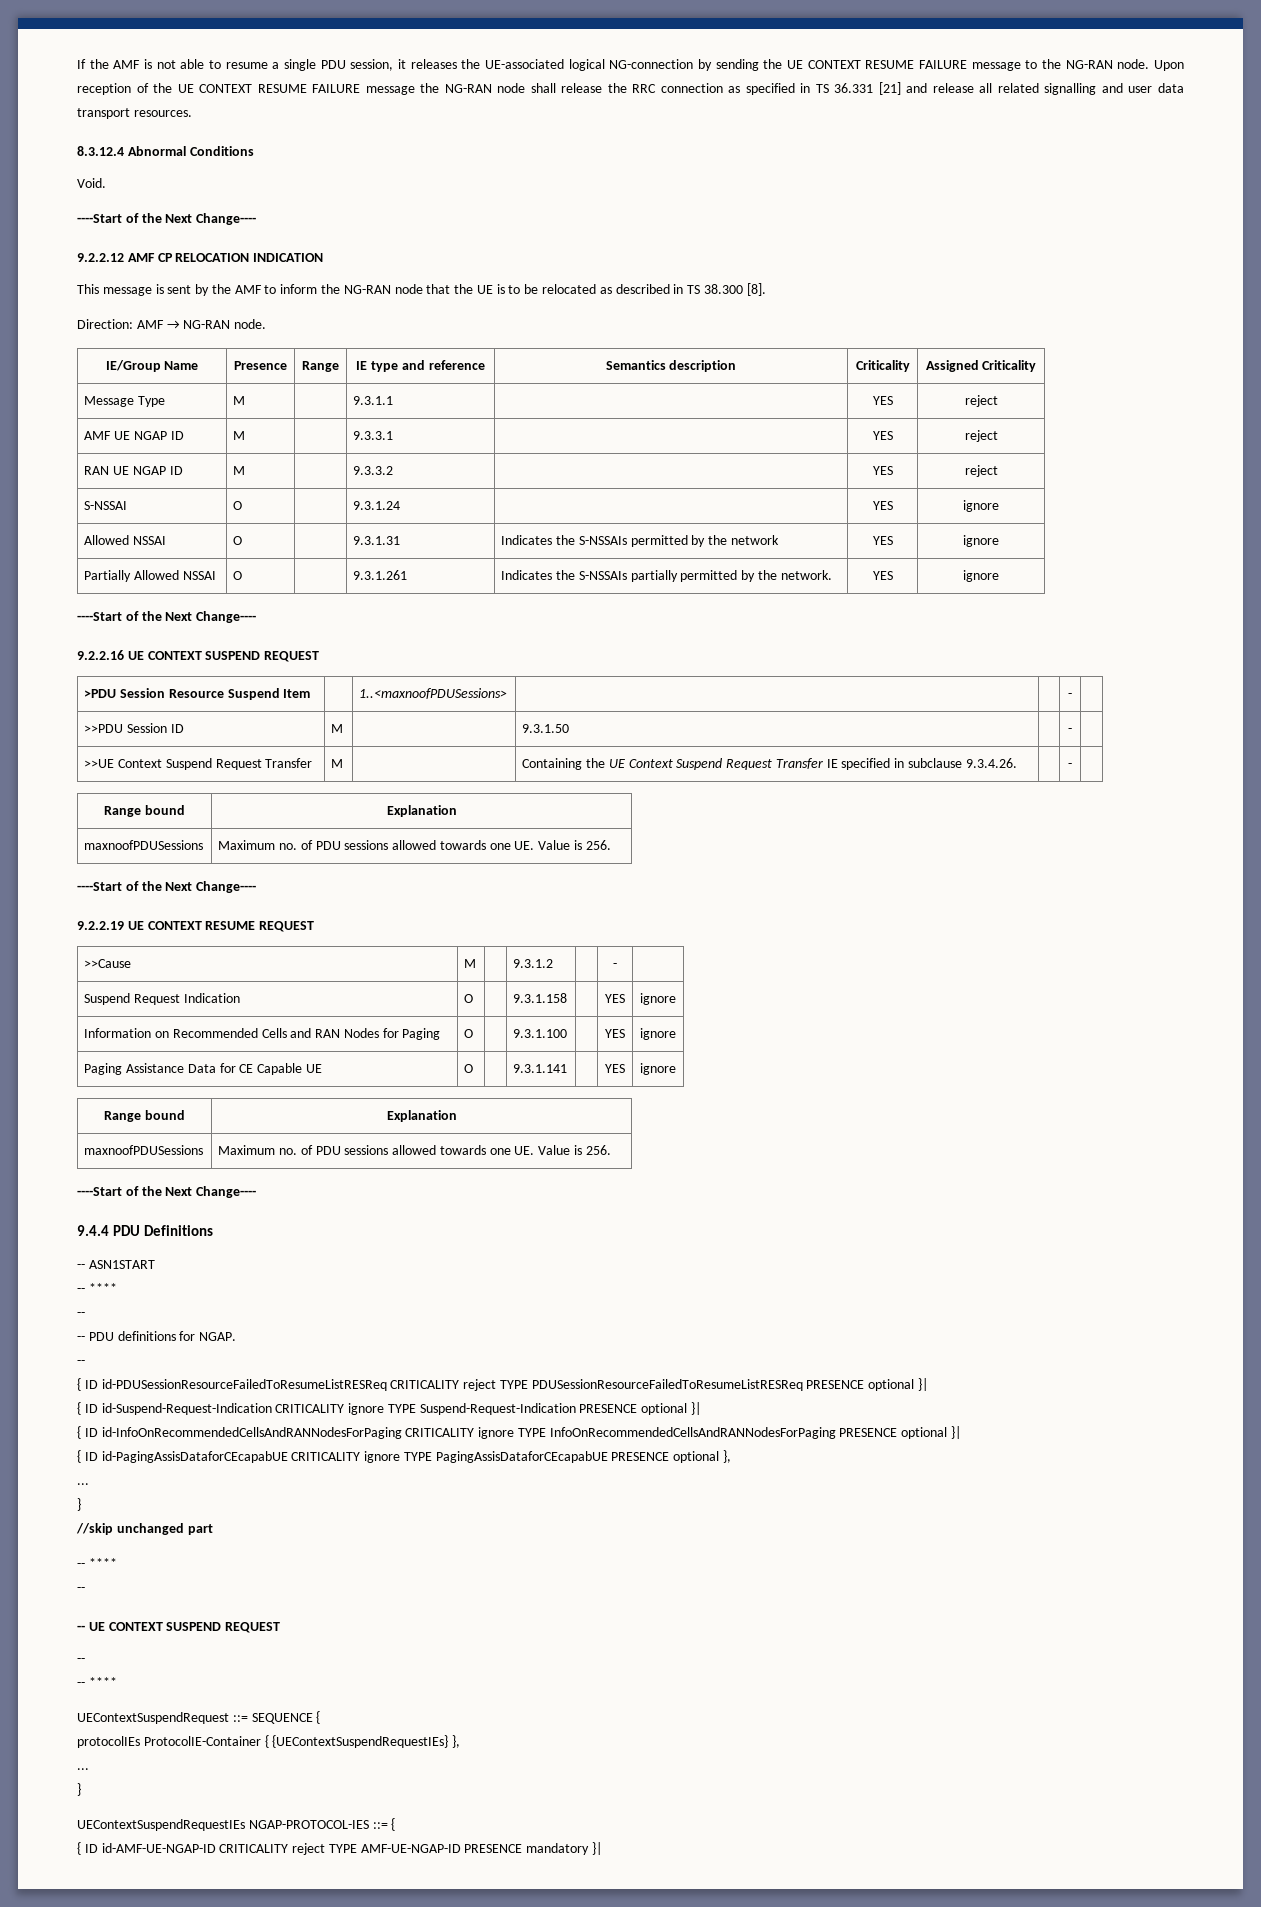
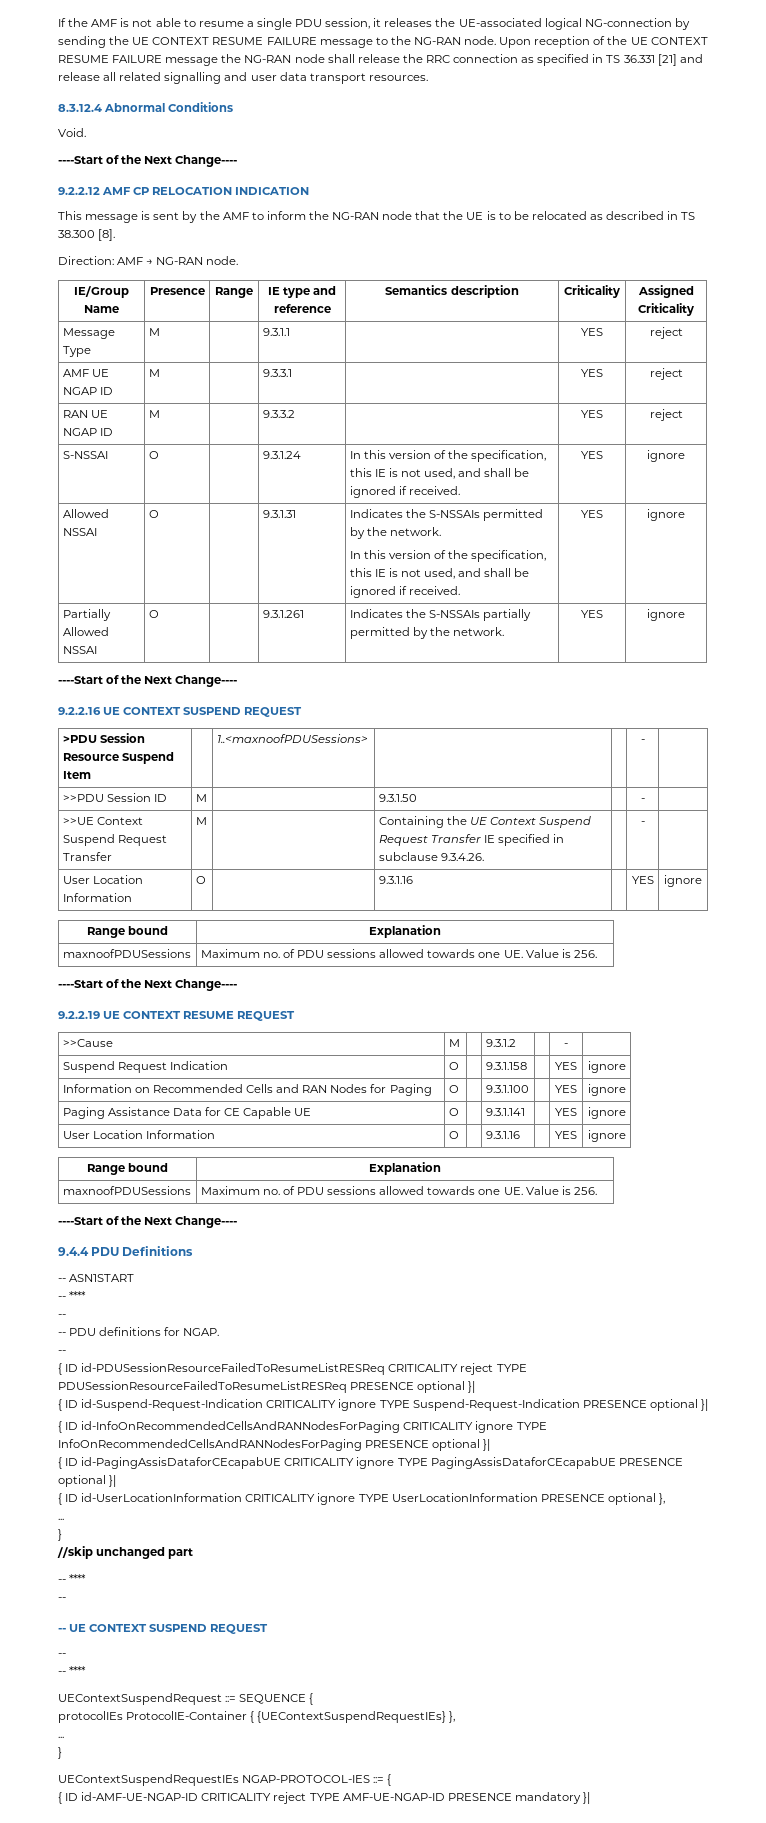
- S-NSSAI | O | | 9.3.1.24 | | YES | ignore
+ S-NSSAI | O | | 9.3.1.24 | In this version of the specification, this IE is not used, and shall be ignored if received. | YES | ignore
- Allowed NSSAI | O | | 9.3.1.31 | Indicates the S-NSSAIs permitted by the network | YES | ignore
+ Allowed NSSAI | O | | 9.3.1.31 | Indicates the S-NSSAIs permitted by the network.
+ In this version of the specification, this IE is not used, and shall be ignored if received. | YES | ignore
  >>UE Context Suspend Request Transfer | M | | Containing the UE Context Suspend Request Transfer IE specified in subclause 9.3.4.26. | | - |
+ User Location Information | O | | 9.3.1.16 | | YES | ignore
  Paging Assistance Data for CE Capable UE | O | | 9.3.1.141 | | YES | ignore
+ User Location Information | O | | 9.3.1.16 | | YES | ignore
- { ID id-PagingAssisDataforCEcapabUE CRITICALITY ignore TYPE PagingAssisDataforCEcapabUE PRESENCE optional },
+ { ID id-PagingAssisDataforCEcapabUE CRITICALITY ignore TYPE PagingAssisDataforCEcapabUE PRESENCE optional }|
+ { ID id-UserLocationInformation CRITICALITY ignore TYPE UserLocationInformation PRESENCE optional },

